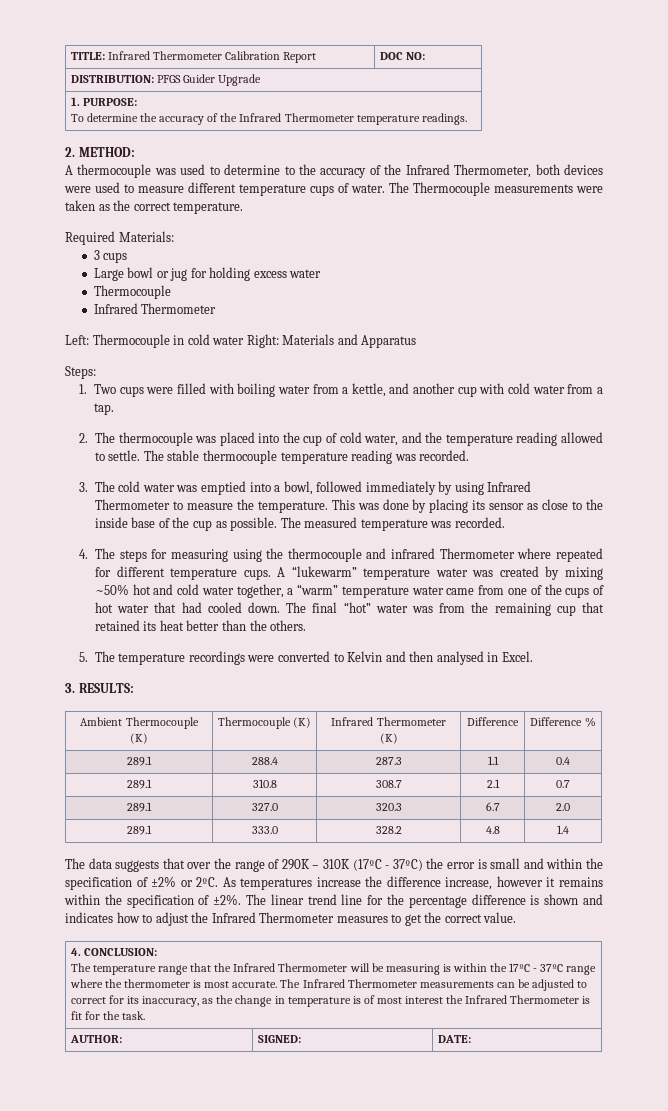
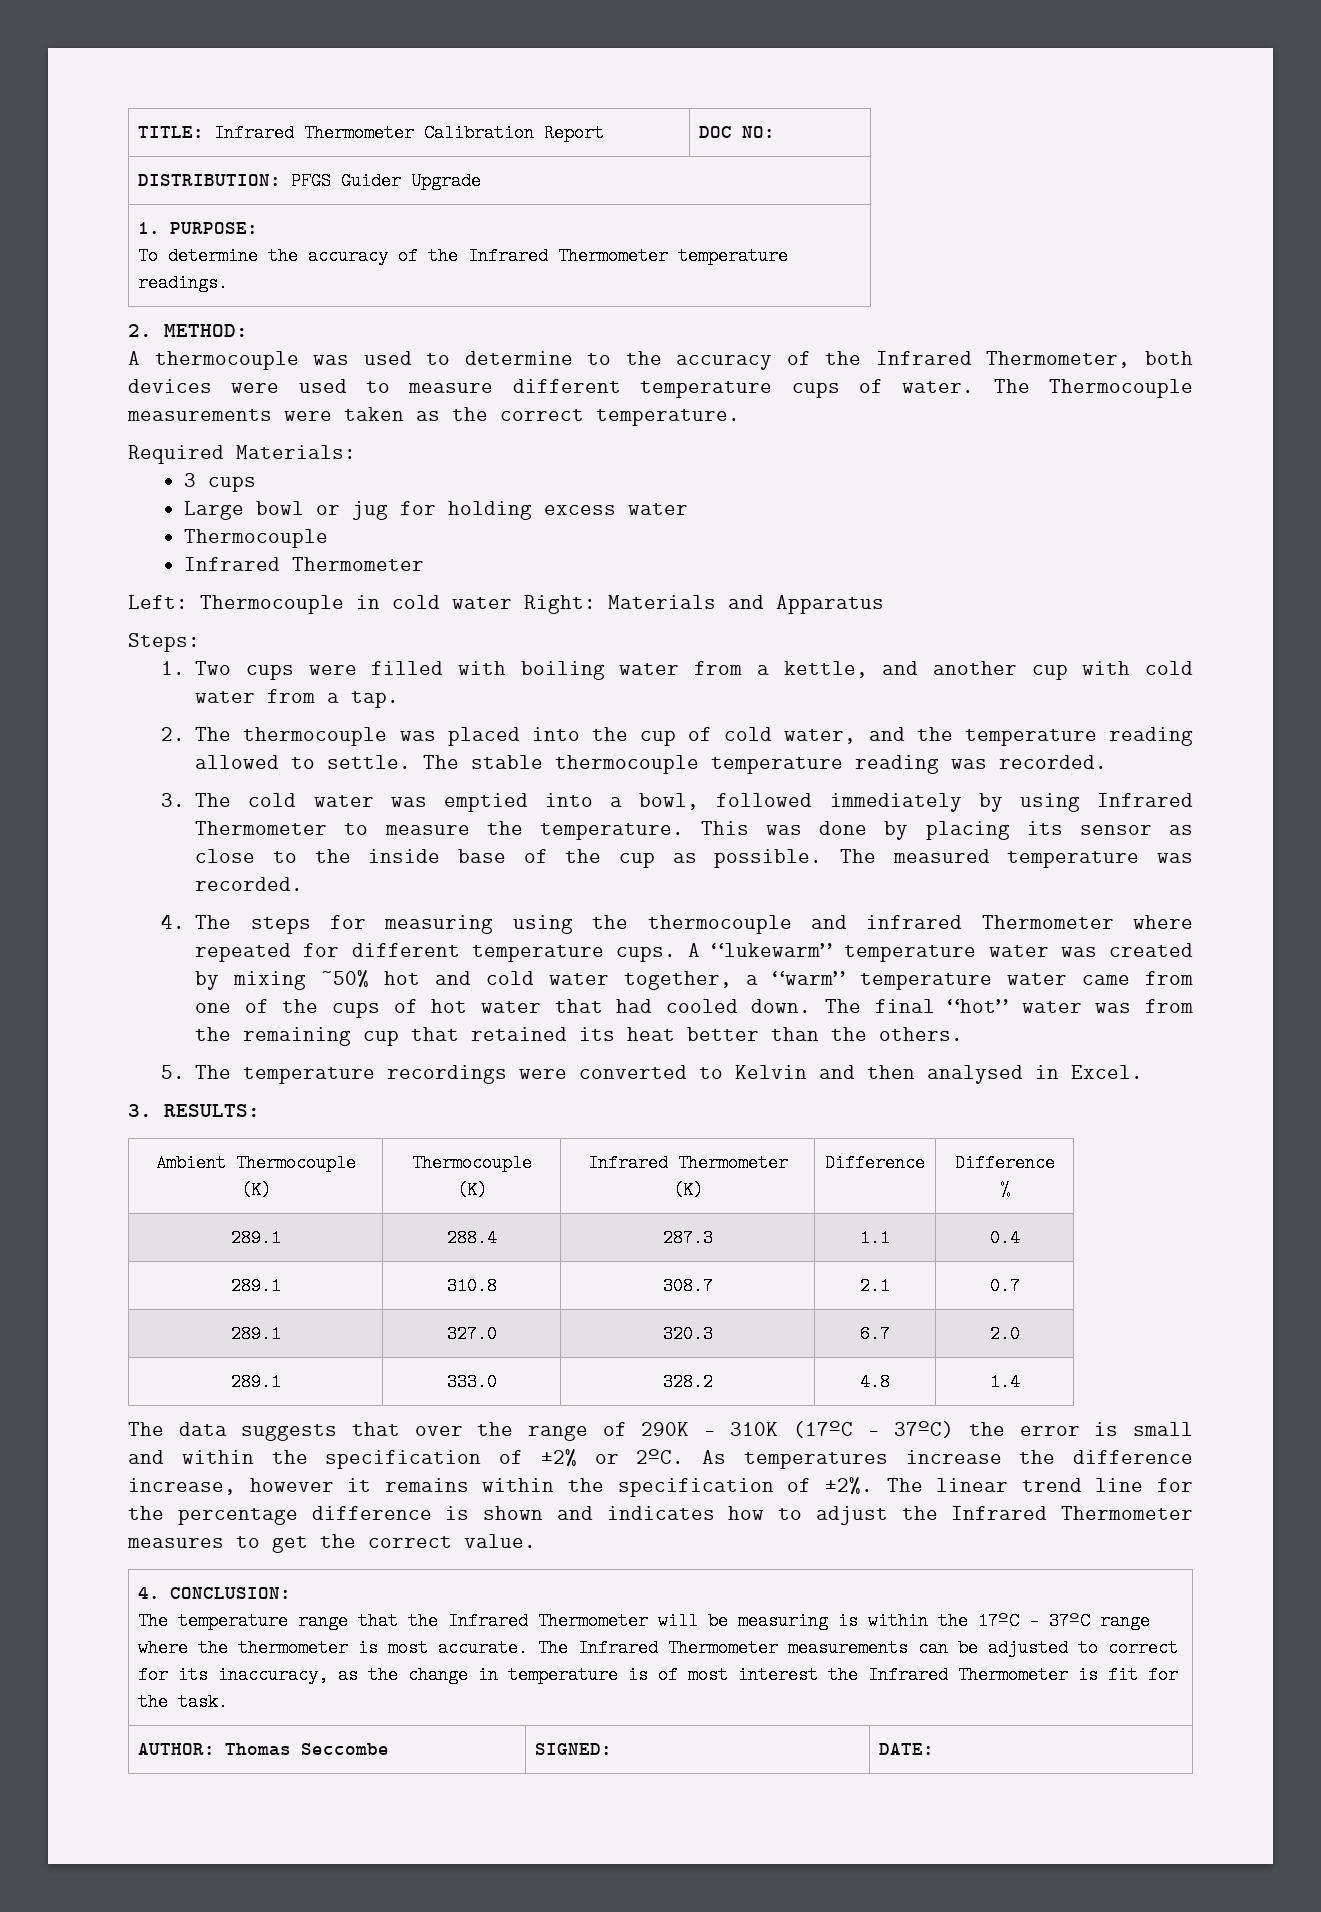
- AUTHOR: | SIGNED: | DATE:
+ AUTHOR: Thomas Seccombe | SIGNED: | DATE:

